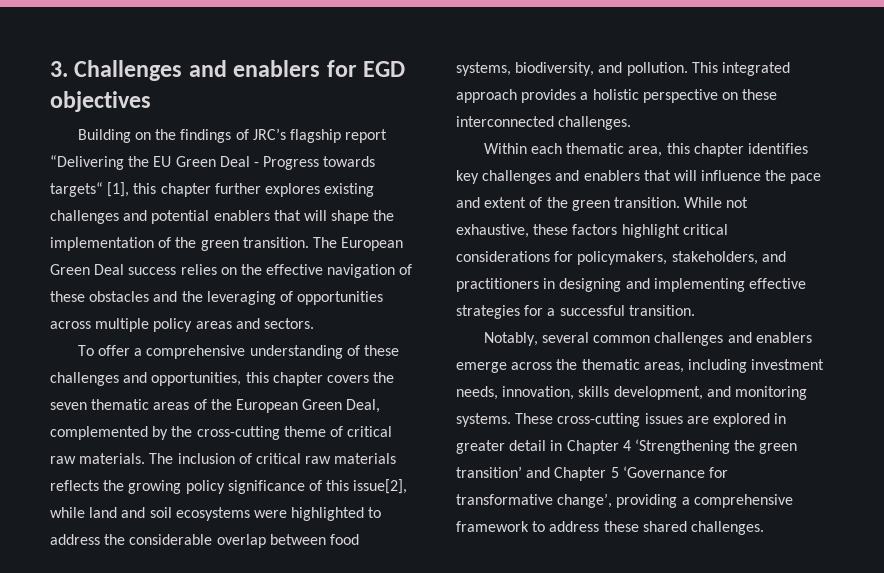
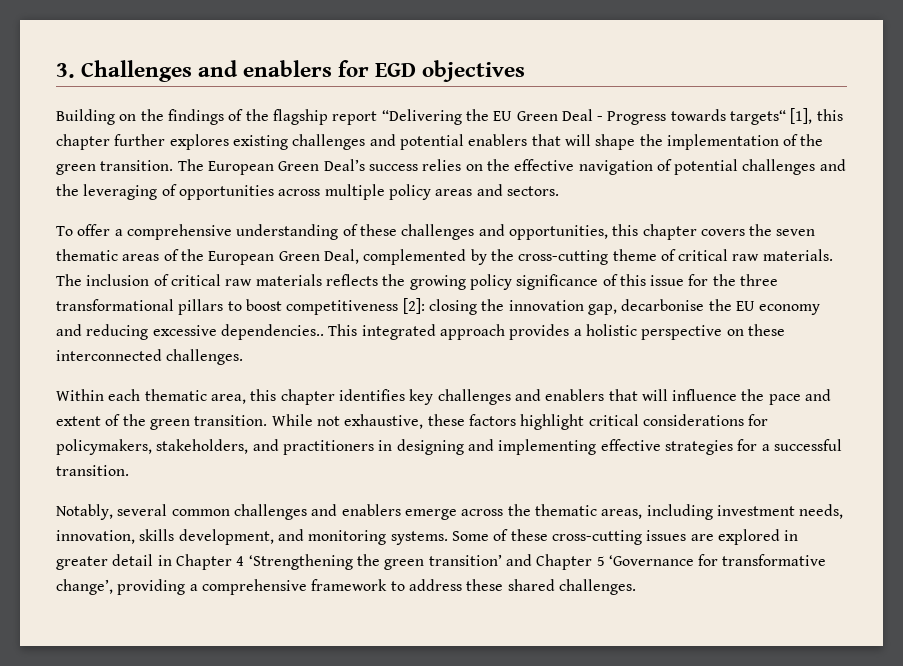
- Building on the findings of JRC’s flagship report “Delivering the EU Green Deal - Progress towards targets“ [1], this chapter further explores existing challenges and potential enablers that will shape the implementation of the green transition.
+ Building on the findings of the flagship report “Delivering the EU Green Deal - Progress towards targets“ [1], this chapter further explores existing challenges and potential enablers that will shape the implementation of the green transition.
- The European Green Deal success relies on the effective navigation of these obstacles and the leveraging of opportunities across multiple policy areas and sectors.
+ The European Green Deal’s success relies on the effective navigation of potential challenges and the leveraging of opportunities across multiple policy areas and sectors.
- The inclusion of critical raw materials reflects the growing policy significance of this issue[2], while land and soil ecosystems were highlighted to address the considerable overlap between food systems, biodiversity, and pollution.
+ The inclusion of critical raw materials reflects the growing policy significance of this issue for the three transformational pillars to boost competitiveness [2]: closing the innovation gap, decarbonise the EU economy and reducing excessive dependencies..
- These cross-cutting issues are explored in greater detail in Chapter 4 ‘Strengthening the green transition’ and Chapter 5 ‘Governance for transformative change’, providing a comprehensive framework to address these shared challenges.
+ Some of these cross-cutting issues are explored in greater detail in Chapter 4 ‘Strengthening the green transition’ and Chapter 5 ‘Governance for transformative change’, providing a comprehensive framework to address these shared challenges.

